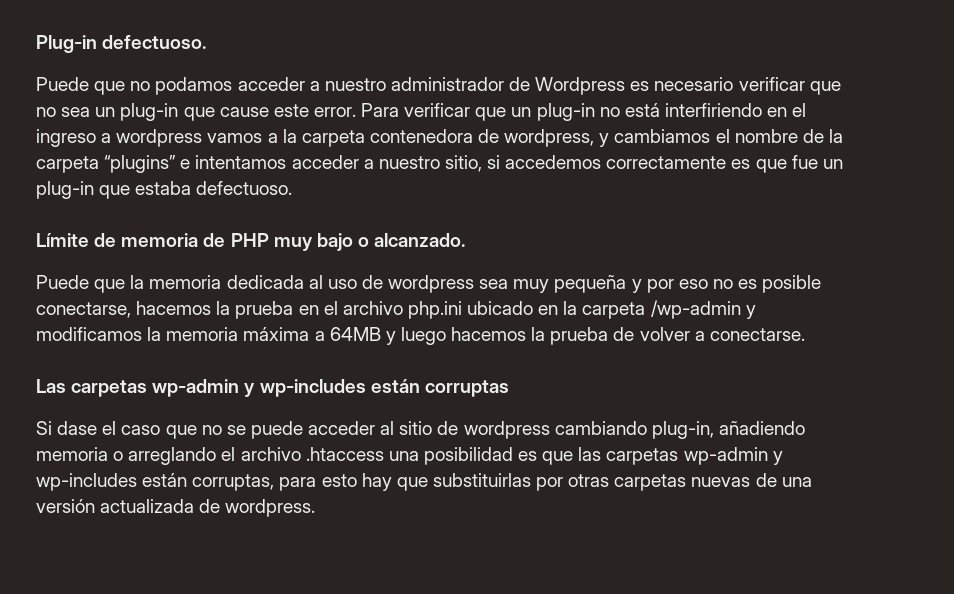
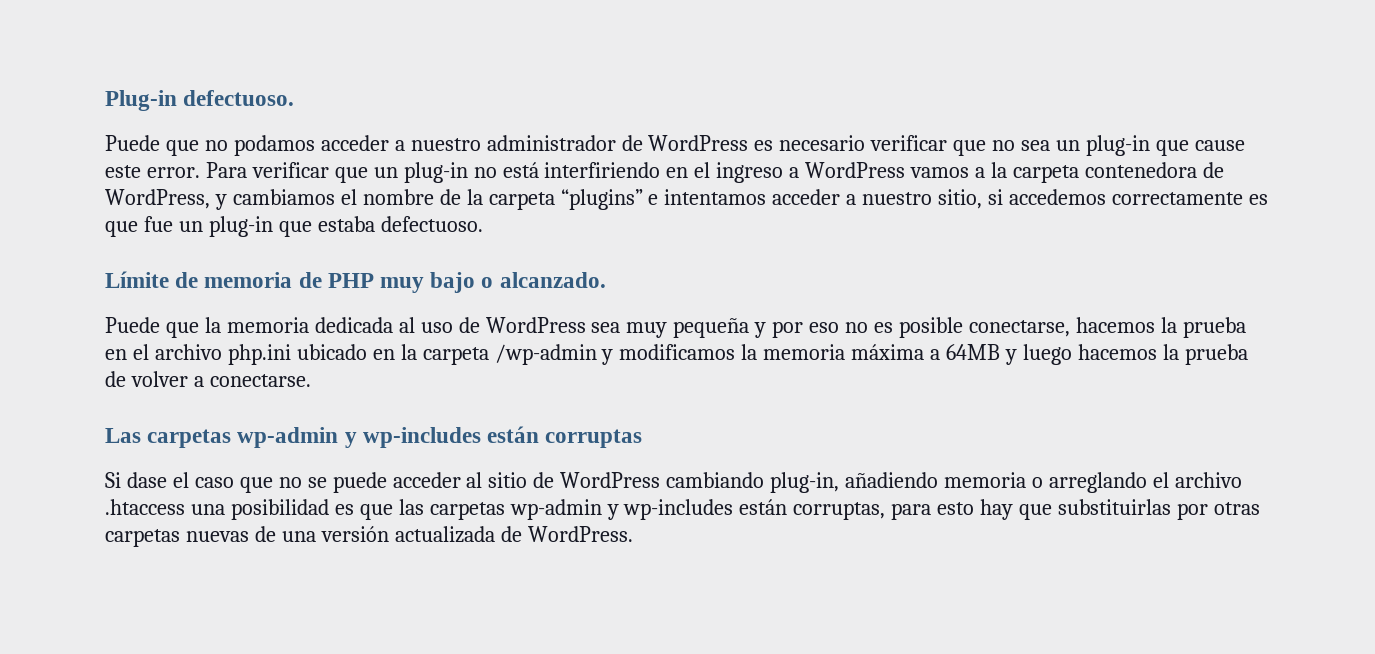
- Puede que no podamos acceder a nuestro administrador de Wordpress es necesario verificar que no sea un plug-in que cause este error.
+ Puede que no podamos acceder a nuestro administrador de WordPress es necesario verificar que no sea un plug-in que cause este error.
- Para verificar que un plug-in no está interfiriendo en el ingreso a wordpress vamos a la carpeta contenedora de wordpress, y cambiamos el nombre de la carpeta “plugins” e intentamos acceder a nuestro sitio, si accedemos correctamente es que fue un plug-in que estaba defectuoso.
+ Para verificar que un plug-in no está interfiriendo en el ingreso a WordPress vamos a la carpeta contenedora de WordPress, y cambiamos el nombre de la carpeta “plugins” e intentamos acceder a nuestro sitio, si accedemos correctamente es que fue un plug-in que estaba defectuoso.
- Puede que la memoria dedicada al uso de wordpress sea muy pequeña y por eso no es posible conectarse, hacemos la prueba en el archivo php.ini ubicado en la carpeta /wp-admin y modificamos la memoria máxima a 64MB y luego hacemos la prueba de volver a conectarse.
+ Puede que la memoria dedicada al uso de WordPress sea muy pequeña y por eso no es posible conectarse, hacemos la prueba en el archivo php.ini ubicado en la carpeta /wp-admin y modificamos la memoria máxima a 64MB y luego hacemos la prueba de volver a conectarse.
- Si dase el caso que no se puede acceder al sitio de wordpress cambiando plug-in, añadiendo memoria o arreglando el archivo .htaccess una posibilidad es que las carpetas wp-admin y wp-includes están corruptas, para esto hay que substituirlas por otras carpetas nuevas de una versión actualizada de wordpress.
+ Si dase el caso que no se puede acceder al sitio de WordPress cambiando plug-in, añadiendo memoria o arreglando el archivo .htaccess una posibilidad es que las carpetas wp-admin y wp-includes están corruptas, para esto hay que substituirlas por otras carpetas nuevas de una versión actualizada de WordPress.

